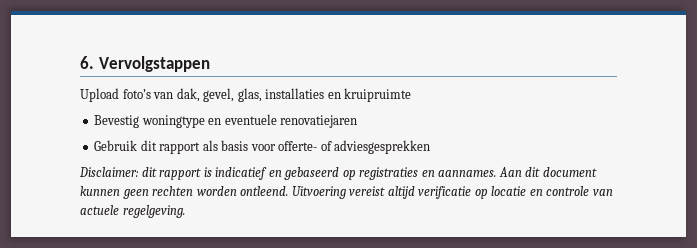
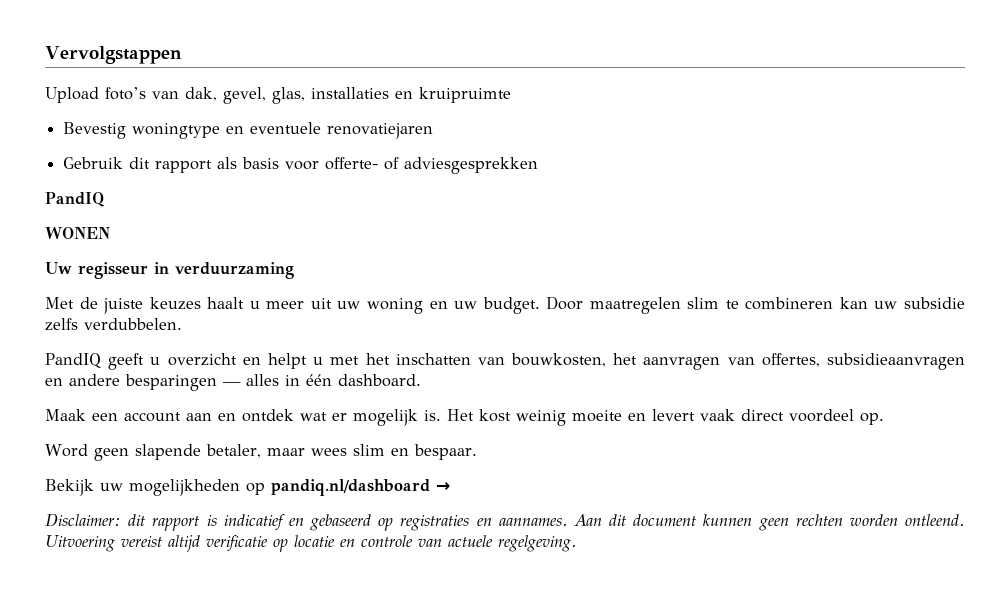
- 6. Vervolgstappen
+ Vervolgstappen
  Gebruik dit rapport als basis voor offerte- of adviesgesprekken
+ PandIQ
+ WONEN
+ Uw regisseur in verduurzaming
+ Met de juiste keuzes haalt u meer uit uw woning en uw budget. Door maatregelen slim te combineren kan uw subsidie zelfs verdubbelen.
+ PandIQ geeft u overzicht en helpt u met het inschatten van bouwkosten, het aanvragen van offertes, subsidieaanvragen en andere besparingen — alles in één dashboard.
+ Maak een account aan en ontdek wat er mogelijk is. Het kost weinig moeite en levert vaak direct voordeel op.
+ Word geen slapende betaler, maar wees slim en bespaar.
+ Bekijk uw mogelijkheden op pandiq.nl/dashboard →

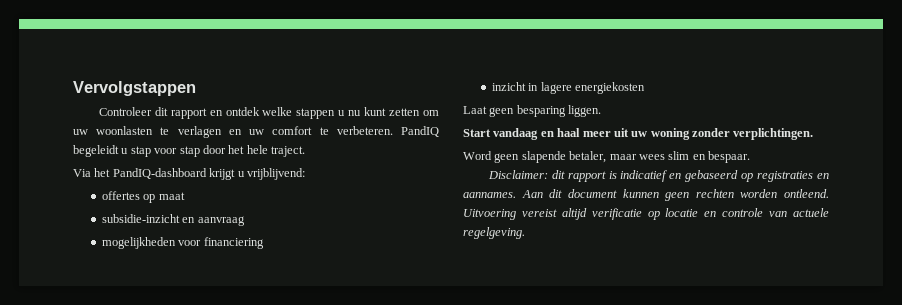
- Upload foto’s van dak, gevel, glas, installaties en kruipruimte
- Bevestig woningtype en eventuele renovatiejaren
- Gebruik dit rapport als basis voor offerte- of adviesgesprekken
- PandIQ
- WONEN
- Uw regisseur in verduurzaming
- Met de juiste keuzes haalt u meer uit uw woning en uw budget. Door maatregelen slim te combineren kan uw subsidie zelfs verdubbelen.
- PandIQ geeft u overzicht en helpt u met het inschatten van bouwkosten, het aanvragen van offertes, subsidieaanvragen en andere besparingen — alles in één dashboard.
- Maak een account aan en ontdek wat er mogelijk is. Het kost weinig moeite en levert vaak direct voordeel op.
+ Controleer dit rapport en ontdek welke stappen u nu kunt zetten om uw woonlasten te verlagen en uw comfort te verbeteren. PandIQ begeleidt u stap voor stap door het hele traject.
+ Via het PandIQ-dashboard krijgt u vrijblijvend:
+ offertes op maat
+ subsidie-inzicht en aanvraag
+ mogelijkheden voor financiering
+ inzicht in lagere energiekosten
+ Laat geen besparing liggen.
+ Start vandaag en haal meer uit uw woning zonder verplichtingen.
- Bekijk uw mogelijkheden op pandiq.nl/dashboard →

